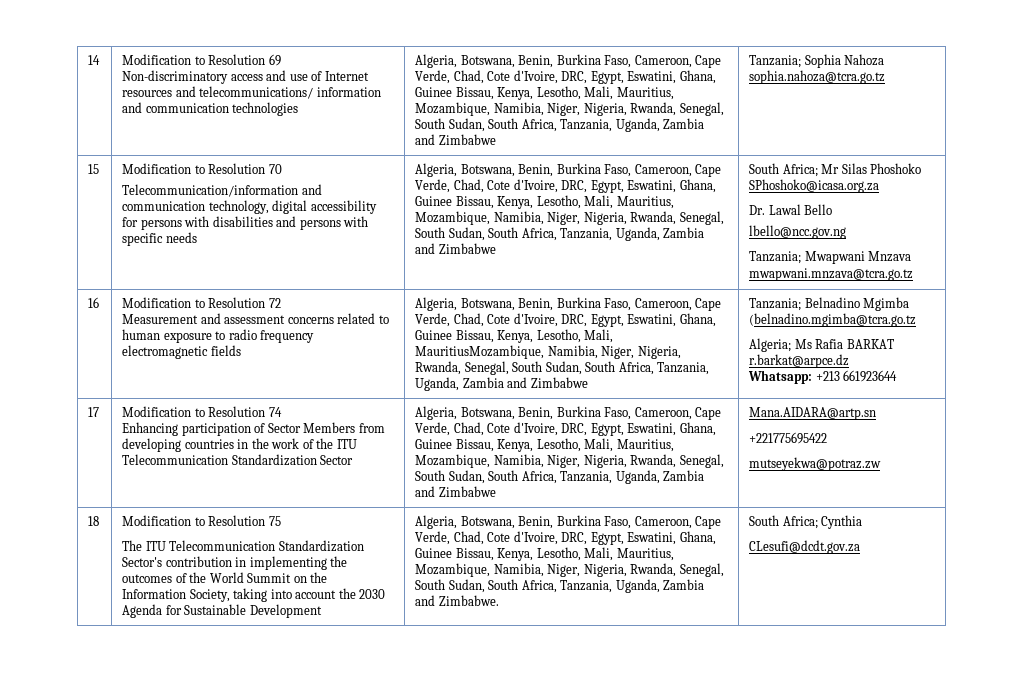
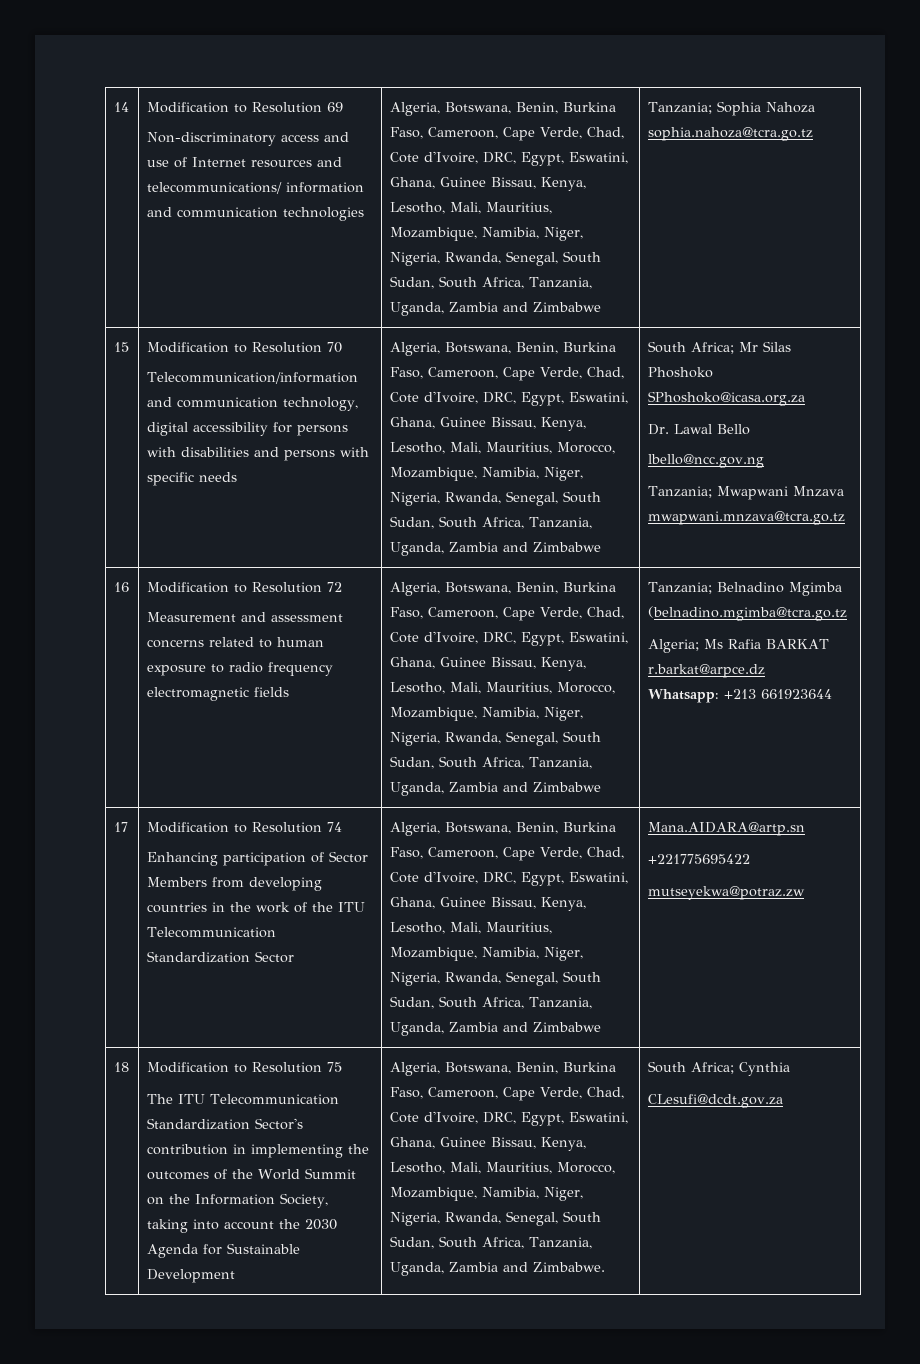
- Telecommunication/information and communication technology, digital accessibility for persons with disabilities and persons with specific needs | Algeria, Botswana, Benin, Burkina Faso, Cameroon, Cape Verde, Chad, Cote d'Ivoire, DRC, Egypt, Eswatini, Ghana, Guinee Bissau, Kenya, Lesotho, Mali, Mauritius, Mozambique, Namibia, Niger, Nigeria, Rwanda, Senegal, South Sudan, South Africa, Tanzania, Uganda, Zambia and Zimbabwe
+ Telecommunication/information and communication technology, digital accessibility for persons with disabilities and persons with specific needs | Algeria, Botswana, Benin, Burkina Faso, Cameroon, Cape Verde, Chad, Cote d'Ivoire, DRC, Egypt, Eswatini, Ghana, Guinee Bissau, Kenya, Lesotho, Mali, Mauritius, Morocco, Mozambique, Namibia, Niger, Nigeria, Rwanda, Senegal, South Sudan, South Africa, Tanzania, Uganda, Zambia and Zimbabwe
- Measurement and assessment concerns related to human exposure to radio frequency electromagnetic fields | Algeria, Botswana, Benin, Burkina Faso, Cameroon, Cape Verde, Chad, Cote d'Ivoire, DRC, Egypt, Eswatini, Ghana, Guinee Bissau, Kenya, Lesotho, Mali, MauritiusMozambique, Namibia, Niger, Nigeria, Rwanda, Senegal, South Sudan, South Africa, Tanzania, Uganda, Zambia and Zimbabwe
+ Measurement and assessment concerns related to human exposure to radio frequency electromagnetic fields | Algeria, Botswana, Benin, Burkina Faso, Cameroon, Cape Verde, Chad, Cote d'Ivoire, DRC, Egypt, Eswatini, Ghana, Guinee Bissau, Kenya, Lesotho, Mali, Mauritius, Morocco, Mozambique, Namibia, Niger, Nigeria, Rwanda, Senegal, South Sudan, South Africa, Tanzania, Uganda, Zambia and Zimbabwe
- Algeria, Botswana, Benin, Burkina Faso, Cameroon, Cape Verde, Chad, Cote d'Ivoire, DRC, Egypt, Eswatini, Ghana, Guinee Bissau, Kenya, Lesotho, Mali, Mauritius, Mozambique, Namibia, Niger, Nigeria, Rwanda, Senegal, South Sudan, South Africa, Tanzania, Uganda, Zambia and Zimbabwe.
+ Algeria, Botswana, Benin, Burkina Faso, Cameroon, Cape Verde, Chad, Cote d'Ivoire, DRC, Egypt, Eswatini, Ghana, Guinee Bissau, Kenya, Lesotho, Mali, Mauritius, Morocco, Mozambique, Namibia, Niger, Nigeria, Rwanda, Senegal, South Sudan, South Africa, Tanzania, Uganda, Zambia and Zimbabwe.

